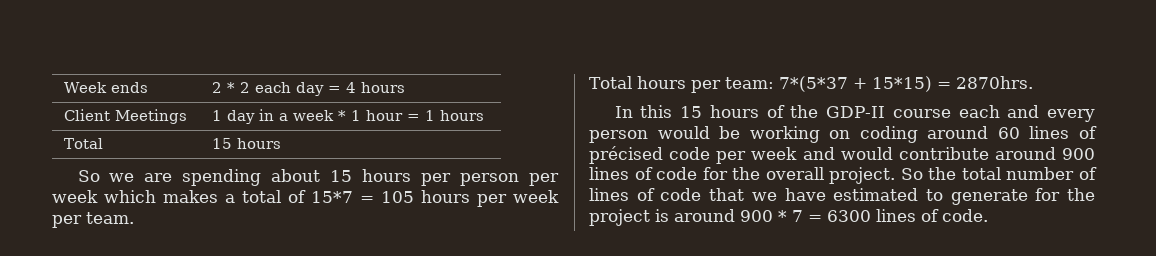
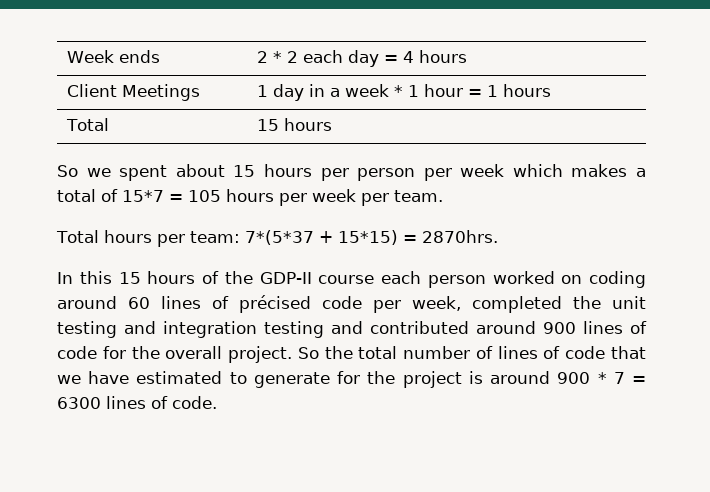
- So we are spending about 15 hours per person per week which makes a total of 15*7 = 105 hours per week per team.
+ So we spent about 15 hours per person per week which makes a total of 15*7 = 105 hours per week per team.
- In this 15 hours of the GDP-II course each and every person would be working on coding around 60 lines of précised code per week and would contribute around 900 lines of code for the overall project.
+ In this 15 hours of the GDP-II course each person worked on coding around 60 lines of précised code per week, completed the unit testing and integration testing and contributed around 900 lines of code for the overall project.

